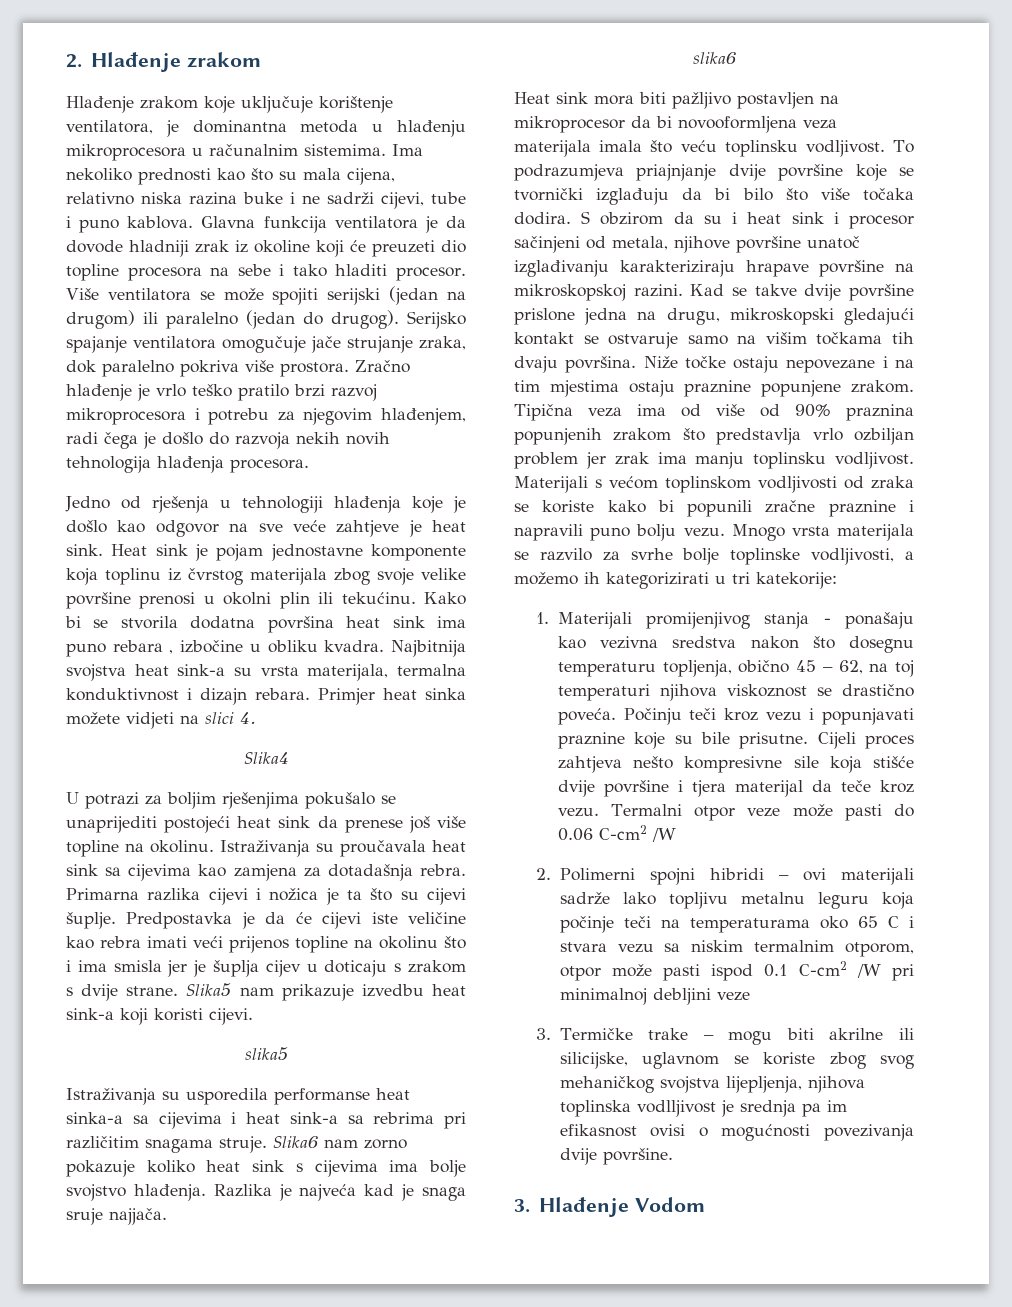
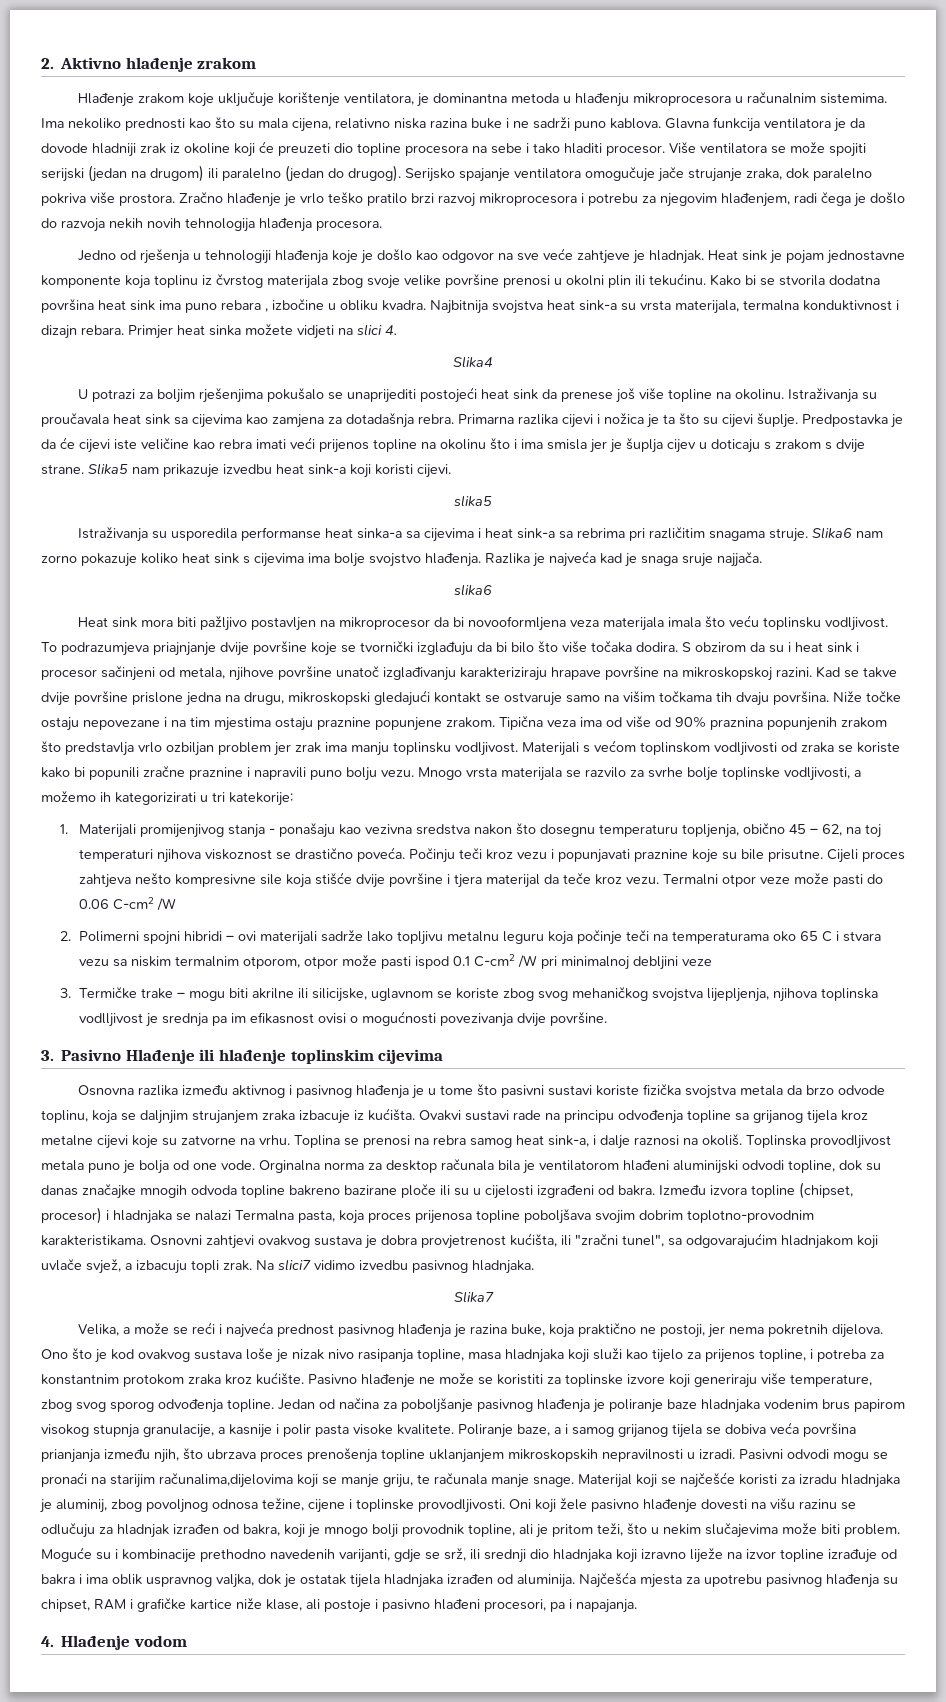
- 2. Hlađenje zrakom
+ 2. Aktivno hlađenje zrakom
- Ima nekoliko prednosti kao što su mala cijena, relativno niska razina buke i ne sadrži cijevi, tube i puno kablova.
+ Ima nekoliko prednosti kao što su mala cijena, relativno niska razina buke i ne sadrži puno kablova.
- Jedno od rješenja u tehnologiji hlađenja koje je došlo kao odgovor na sve veće zahtjeve je heat sink.
+ Jedno od rješenja u tehnologiji hlađenja koje je došlo kao odgovor na sve veće zahtjeve je hladnjak.
- 3. Hlađenje Vodom
+ 3. Pasivno Hlađenje ili hlađenje toplinskim cijevima
+ Osnovna razlika između aktivnog i pasivnog hlađenja je u tome što pasivni sustavi koriste fizička svojstva metala da brzo odvode toplinu, koja se daljnjim strujanjem zraka izbacuje iz kućišta. Ovakvi sustavi rade na principu odvođenja topline sa grijanog tijela kroz metalne cijevi koje su zatvorne na vrhu. Toplina se prenosi na rebra samog heat sink-a, i dalje raznosi na okoliš. Toplinska provodljivost metala puno je bolja od one vode. Orginalna norma za desktop računala bila je ventilatorom hlađeni aluminijski odvodi topline, dok su danas značajke mnogih odvoda topline bakreno bazirane ploče ili su u cijelosti izgrađeni od bakra. Između izvora topline (chipset, procesor) i hladnjaka se nalazi Termalna pasta, koja proces prijenosa topline poboljšava svojim dobrim toplotno-provodnim karakteristikama. Osnovni zahtjevi ovakvog sustava je dobra provjetrenost kućišta, ili "zračni tunel", sa odgovarajućim hladnjakom koji uvlače svjež, a izbacuju topli zrak. Na slici7 vidimo izvedbu pasivnog hladnjaka.
+ Slika7
+ Velika, a može se reći i najveća prednost pasivnog hlađenja je razina buke, koja praktično ne postoji, jer nema pokretnih dijelova. Ono što je kod ovakvog sustava loše je nizak nivo rasipanja topline, masa hladnjaka koji služi kao tijelo za prijenos topline, i potreba za konstantnim protokom zraka kroz kućište. Pasivno hlađenje ne može se koristiti za toplinske izvore koji generiraju više temperature, zbog svog sporog odvođenja topline. Jedan od načina za poboljšanje pasivnog hlađenja je poliranje baze hladnjaka vodenim brus papirom visokog stupnja granulacije, a kasnije i polir pasta visoke kvalitete. Poliranje baze, a i samog grijanog tijela se dobiva veća površina prianjanja između njih, što ubrzava proces prenošenja topline uklanjanjem mikroskopskih nepravilnosti u izradi. Pasivni odvodi mogu se pronaći na starijim računalima,dijelovima koji se manje griju, te računala manje snage. Materijal koji se najčešće koristi za izradu hladnjaka je aluminij, zbog povoljnog odnosa težine, cijene i toplinske provodljivosti. Oni koji žele pasivno hlađenje dovesti na višu razinu se odlučuju za hladnjak izrađen od bakra, koji je mnogo bolji provodnik topline, ali je pritom teži, što u nekim slučajevima može biti problem. Moguće su i kombinacije prethodno navedenih varijanti, gdje se srž, ili srednji dio hladnjaka koji izravno liježe na izvor topline izrađuje od bakra i ima oblik uspravnog valjka, dok je ostatak tijela hladnjaka izrađen od aluminija. Najčešća mjesta za upotrebu pasivnog hlađenja su chipset, RAM i grafičke kartice niže klase, ali postoje i pasivno hlađeni procesori, pa i napajanja.
+ 4. Hlađenje vodom

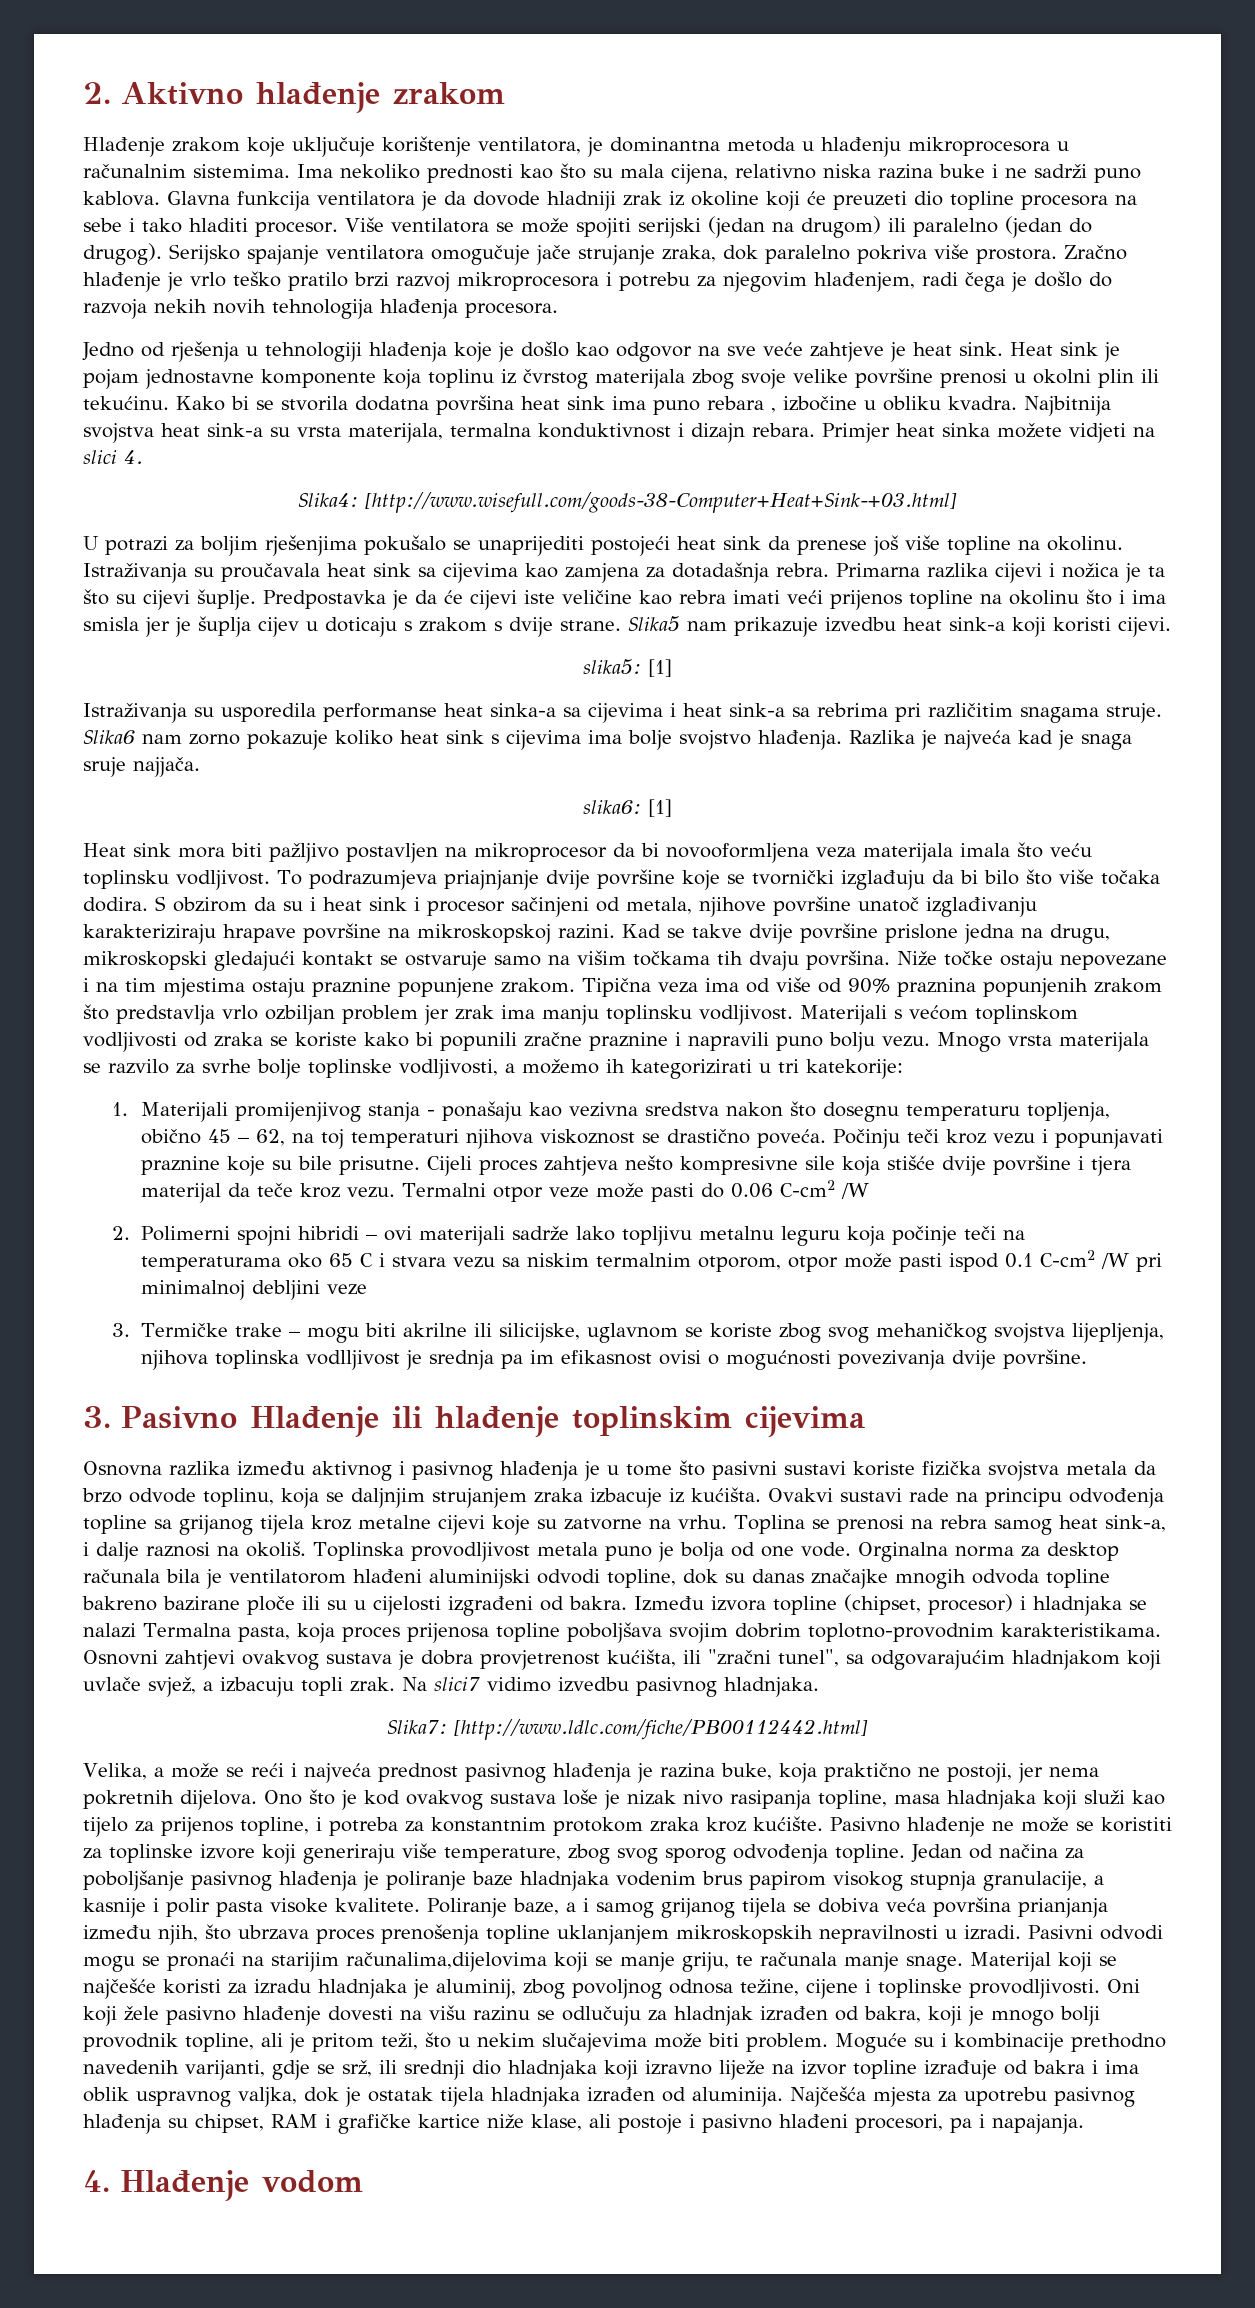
- Jedno od rješenja u tehnologiji hlađenja koje je došlo kao odgovor na sve veće zahtjeve je hladnjak.
+ Jedno od rješenja u tehnologiji hlađenja koje je došlo kao odgovor na sve veće zahtjeve je heat sink.
- Slika4
+ Slika4: [http://www.wisefull.com/goods-38-Computer+Heat+Sink-+03.html]
- slika5
+ slika5: [1]
- slika6
+ slika6: [1]
- Slika7
+ Slika7: [http://www.ldlc.com/fiche/PB00112442.html]

